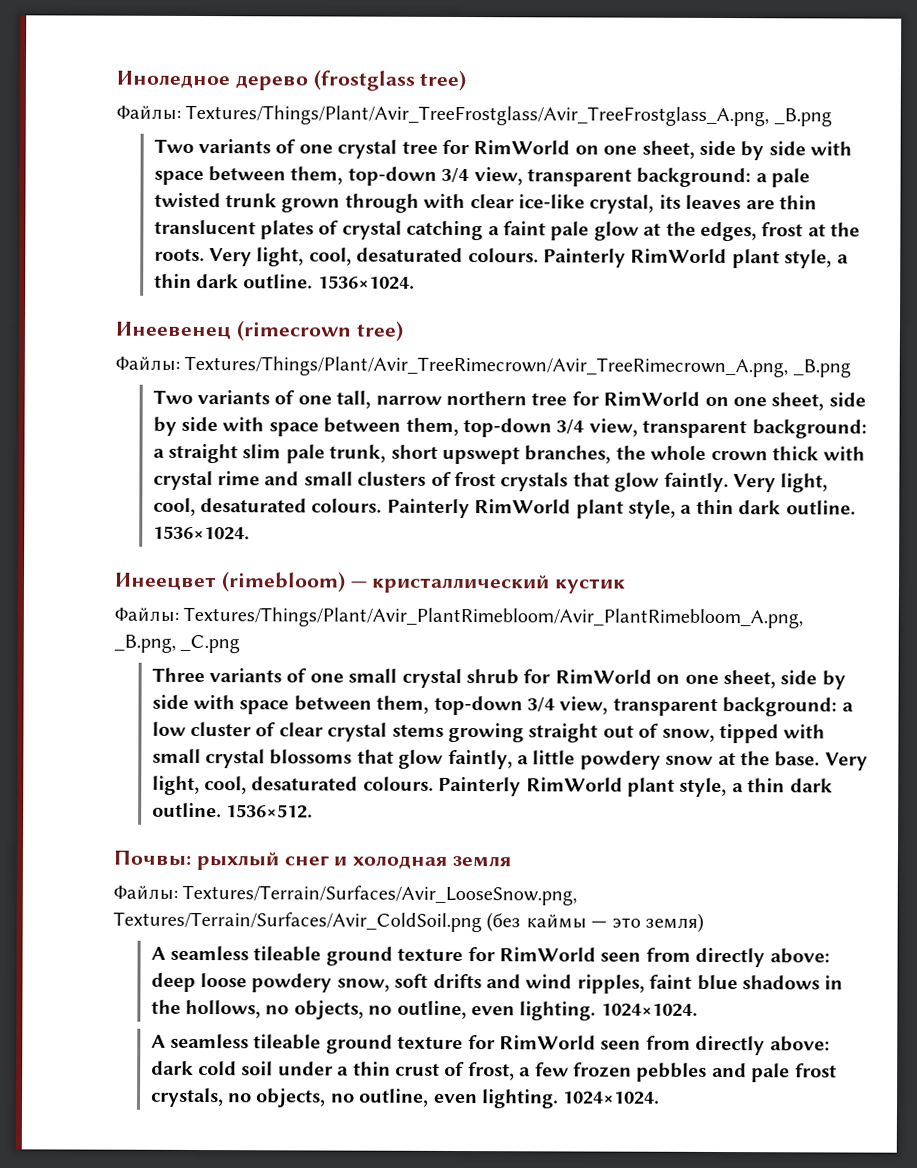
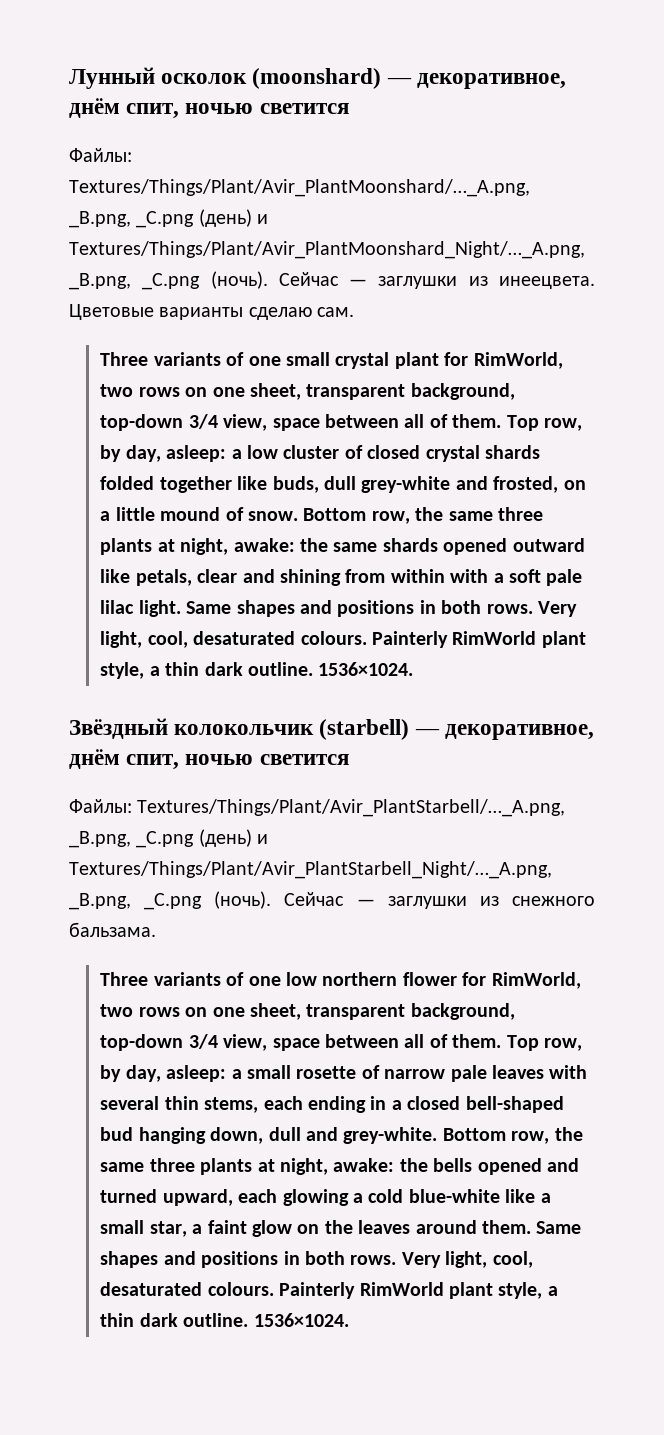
- Иноледное дерево (frostglass tree)
- Файлы: Textures/Things/Plant/Avir_TreeFrostglass/Avir_TreeFrostglass_A.png, _B.png
- Two variants of one crystal tree for RimWorld on one sheet, side by side with space between them, top-down 3/4 view, transparent background: a pale twisted trunk grown through with clear ice-like crystal, its leaves are thin translucent plates of crystal catching a faint pale glow at the edges, frost at the roots.
+ Лунный осколок (moonshard) — декоративное, днём спит, ночью светится
+ Файлы: Textures/Things/Plant/Avir_PlantMoonshard/…_A.png, _B.png, _C.png (день) и Textures/Things/Plant/Avir_PlantMoonshard_Night/…_A.png, _B.png, _C.png (ночь). Сейчас — заглушки из инеецвета. Цветовые варианты сделаю сам.
+ Three variants of one small crystal plant for RimWorld, two rows on one sheet, transparent background, top-down 3/4 view, space between all of them. Top row, by day, asleep: a low cluster of closed crystal shards folded together like buds, dull grey-white and frosted, on a little mound of snow. Bottom row, the same three plants at night, awake: the same shards opened outward like petals, clear and shining from within with a soft pale lilac light. Same shapes and positions in both rows.
- Инеевенец (rimecrown tree)
- Файлы: Textures/Things/Plant/Avir_TreeRimecrown/Avir_TreeRimecrown_A.png, _B.png
- Two variants of one tall, narrow northern tree for RimWorld on one sheet, side by side with space between them, top-down 3/4 view, transparent background: a straight slim pale trunk, short upswept branches, the whole crown thick with crystal rime and small clusters of frost crystals that glow faintly.
+ Звёздный колокольчик (starbell) — декоративное, днём спит, ночью светится
+ Файлы: Textures/Things/Plant/Avir_PlantStarbell/…_A.png, _B.png, _C.png (день) и Textures/Things/Plant/Avir_PlantStarbell_Night/…_A.png, _B.png, _C.png (ночь). Сейчас — заглушки из снежного бальзама.
+ Three variants of one low northern flower for RimWorld, two rows on one sheet, transparent background, top-down 3/4 view, space between all of them. Top row, by day, asleep: a small rosette of narrow pale leaves with several thin stems, each ending in a closed bell-shaped bud hanging down, dull and grey-white. Bottom row, the same three plants at night, awake: the bells opened and turned upward, each glowing a cold blue-white like a small star, a faint glow on the leaves around them. Same shapes and positions in both rows.
- Инеецвет (rimebloom) — кристаллический кустик
- Файлы: Textures/Things/Plant/Avir_PlantRimebloom/Avir_PlantRimebloom_A.png, _B.png, _C.png
- Three variants of one small crystal shrub for RimWorld on one sheet, side by side with space between them, top-down 3/4 view, transparent background: a low cluster of clear crystal stems growing straight out of snow, tipped with small crystal blossoms that glow faintly, a little powdery snow at the base. Very light, cool, desaturated colours. Painterly RimWorld plant style, a thin dark outline. 1536×512.
- Почвы: рыхлый снег и холодная земля
- Файлы: Textures/Terrain/Surfaces/Avir_LooseSnow.png, Textures/Terrain/Surfaces/Avir_ColdSoil.png (без каймы — это земля)
- A seamless tileable ground texture for RimWorld seen from directly above: deep loose powdery snow, soft drifts and wind ripples, faint blue shadows in the hollows, no objects, no outline, even lighting. 1024×1024.
- A seamless tileable ground texture for RimWorld seen from directly above: dark cold soil under a thin crust of frost, a few frozen pebbles and pale frost crystals, no objects, no outline, even lighting. 1024×1024.

